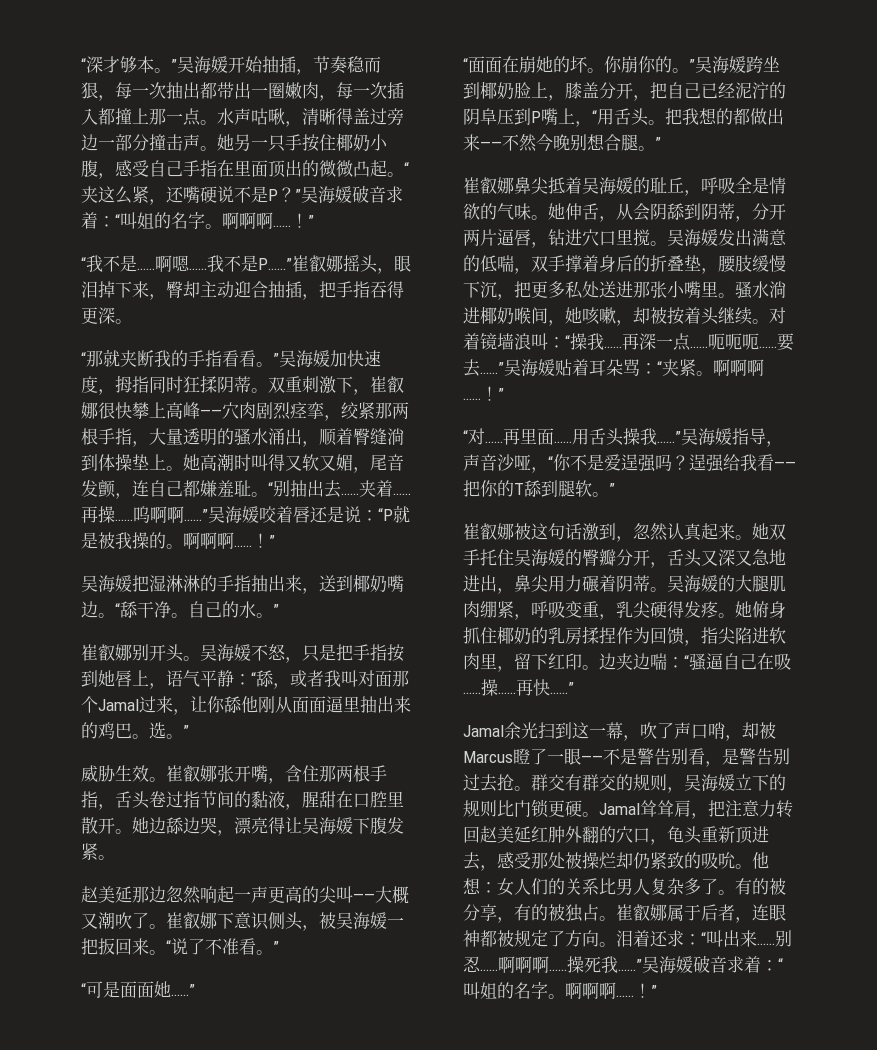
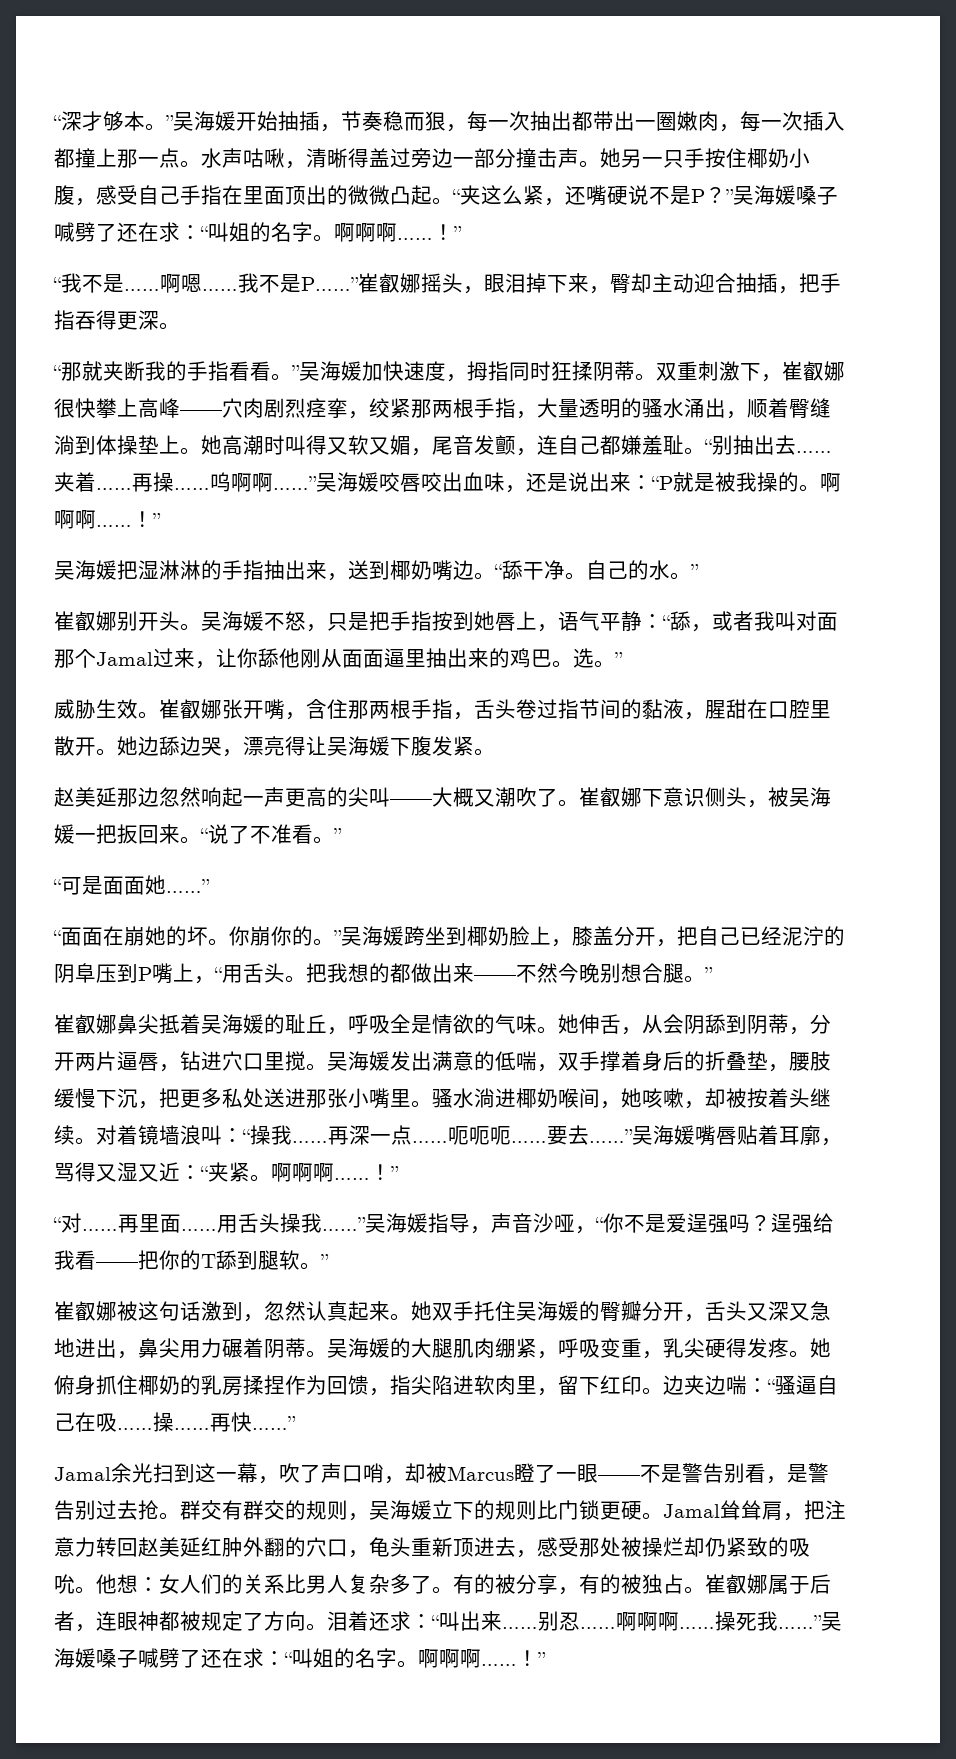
- “夹这么紧，还嘴硬说不是P？”吴海媛破音求着：“叫姐的名字。
+ “夹这么紧，还嘴硬说不是P？”吴海媛嗓子喊劈了还在求：“叫姐的名字。
- 吴海媛咬着唇还是说：“P就是被我操的。
+ 吴海媛咬唇咬出血味，还是说出来：“P就是被我操的。
- 吴海媛贴着耳朵骂：“夹紧。
+ 吴海媛嘴唇贴着耳廓，骂得又湿又近：“夹紧。
- 操死我……”吴海媛破音求着：“叫姐的名字。
+ 操死我……”吴海媛嗓子喊劈了还在求：“叫姐的名字。

